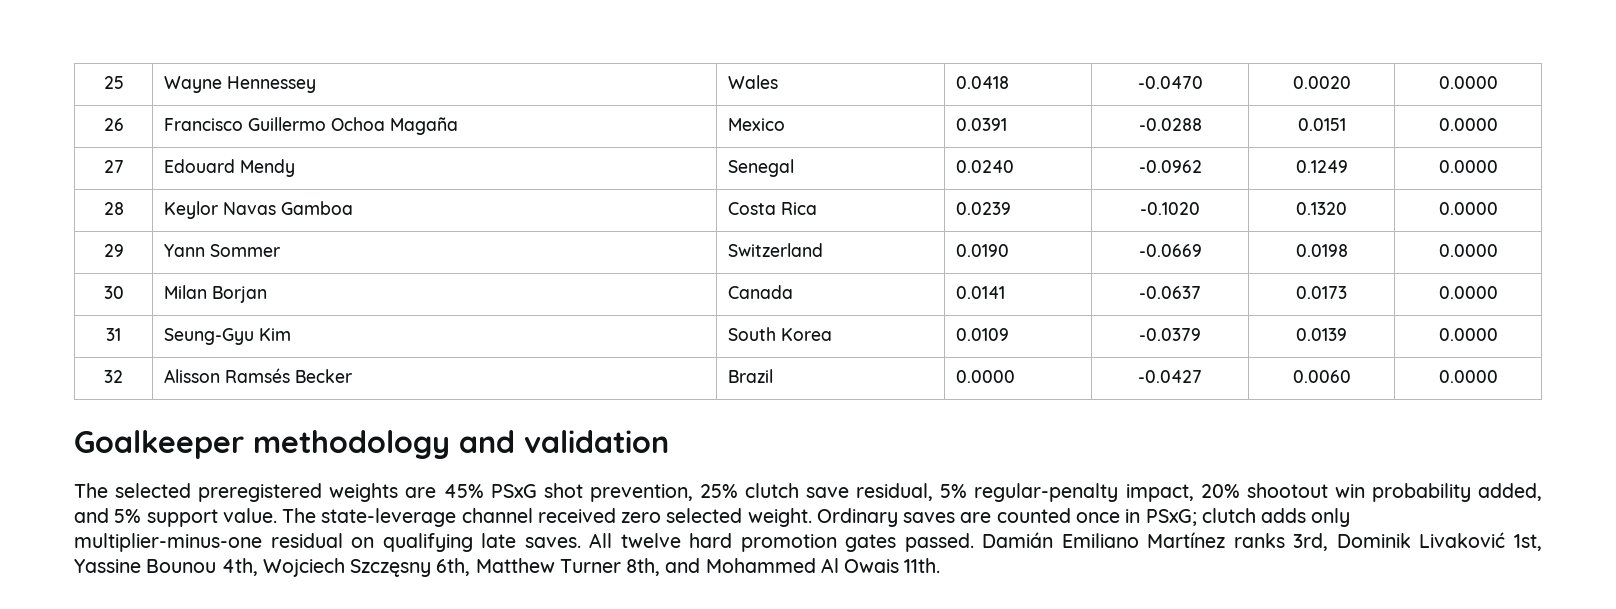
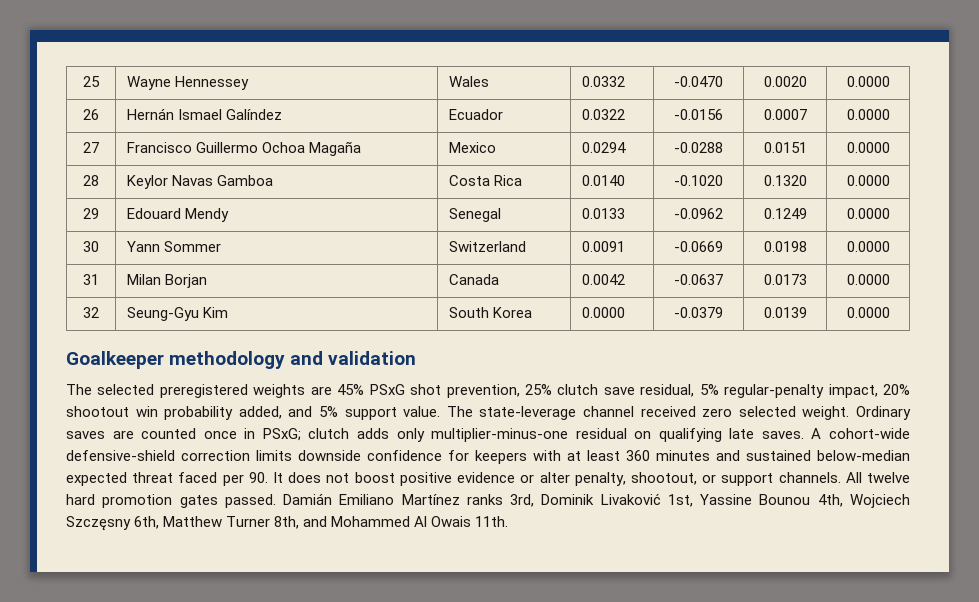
- 25 | Wayne Hennessey | Wales | 0.0418 | -0.0470 | 0.0020 | 0.0000
+ 25 | Wayne Hennessey | Wales | 0.0332 | -0.0470 | 0.0020 | 0.0000
- 26 | Francisco Guillermo Ochoa Magaña | Mexico | 0.0391 | -0.0288 | 0.0151 | 0.0000
+ 26 | Hernán Ismael Galíndez | Ecuador | 0.0322 | -0.0156 | 0.0007 | 0.0000
+ 27 | Francisco Guillermo Ochoa Magaña | Mexico | 0.0294 | -0.0288 | 0.0151 | 0.0000
- 27 | Edouard Mendy | Senegal | 0.0240 | -0.0962 | 0.1249 | 0.0000
- 28 | Keylor Navas Gamboa | Costa Rica | 0.0239 | -0.1020 | 0.1320 | 0.0000
+ 28 | Keylor Navas Gamboa | Costa Rica | 0.0140 | -0.1020 | 0.1320 | 0.0000
- 29 | Yann Sommer | Switzerland | 0.0190 | -0.0669 | 0.0198 | 0.0000
+ 29 | Edouard Mendy | Senegal | 0.0133 | -0.0962 | 0.1249 | 0.0000
+ 30 | Yann Sommer | Switzerland | 0.0091 | -0.0669 | 0.0198 | 0.0000
- 30 | Milan Borjan | Canada | 0.0141 | -0.0637 | 0.0173 | 0.0000
+ 31 | Milan Borjan | Canada | 0.0042 | -0.0637 | 0.0173 | 0.0000
- 31 | Seung-Gyu Kim | South Korea | 0.0109 | -0.0379 | 0.0139 | 0.0000
+ 32 | Seung-Gyu Kim | South Korea | 0.0000 | -0.0379 | 0.0139 | 0.0000
- 32 | Alisson Ramsés Becker | Brazil | 0.0000 | -0.0427 | 0.0060 | 0.0000
+ A cohort-wide defensive-shield correction limits downside confidence for keepers with at least 360 minutes and sustained below-median expected threat faced per 90. It does not boost positive evidence or alter penalty, shootout, or support channels.

